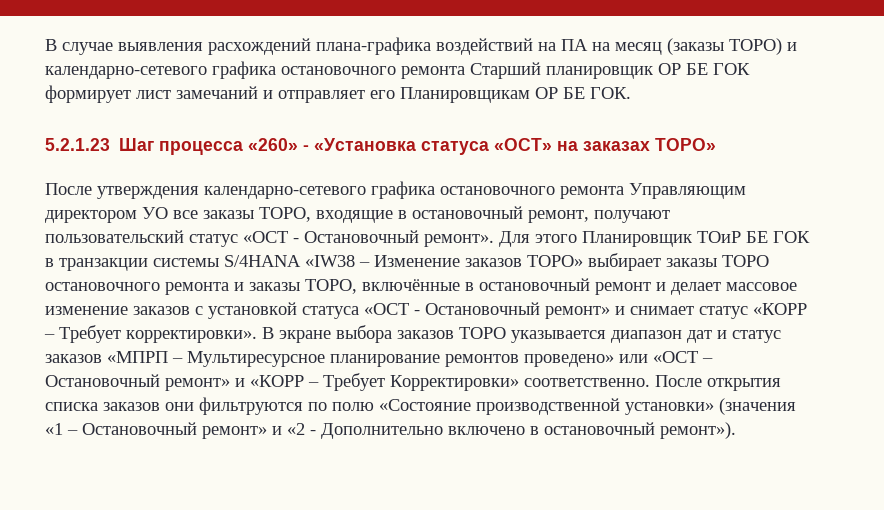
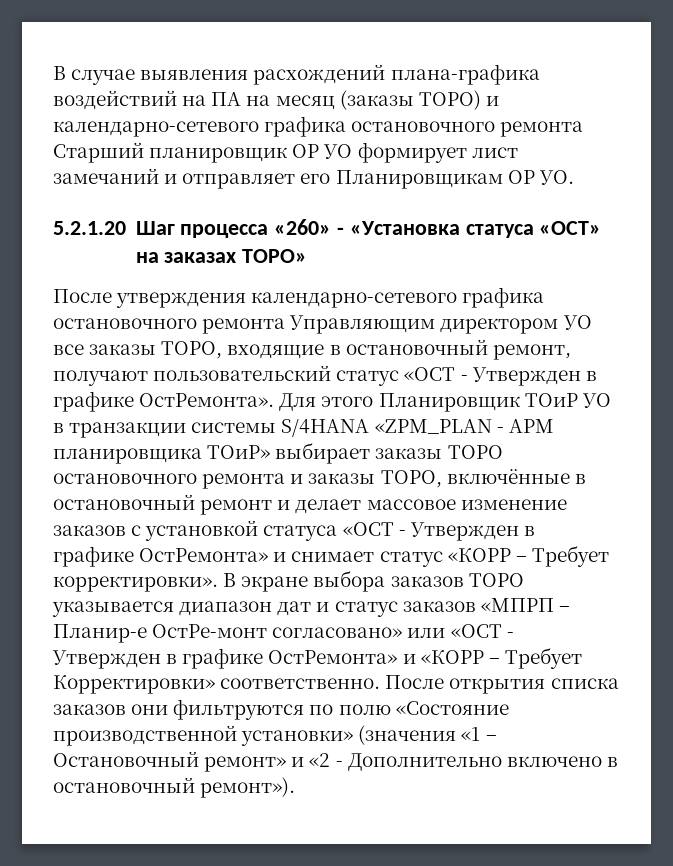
- В случае выявления расхождений плана-графика воздействий на ПА на месяц (заказы ТОРО) и календарно-сетевого графика остановочного ремонта Старший планировщик ОР БЕ ГОК формирует лист замечаний и отправляет его Планировщикам ОР БЕ ГОК.
- 5.2.1.23 Шаг процесса «260» - «Установка статуса «ОСТ» на заказах ТОРО»
+ В случае выявления расхождений плана-графика воздействий на ПА на месяц (заказы ТОРО) и календарно-сетевого графика остановочного ремонта Старший планировщик ОР УО формирует лист замечаний и отправляет его Планировщикам ОР УО.
+ 5.2.1.20 Шаг процесса «260» - «Установка статуса «ОСТ» на заказах ТОРО»
- После утверждения календарно-сетевого графика остановочного ремонта Управляющим директором УО все заказы ТОРО, входящие в остановочный ремонт, получают пользовательский статус «ОСТ - Остановочный ремонт».
+ После утверждения календарно-сетевого графика остановочного ремонта Управляющим директором УО все заказы ТОРО, входящие в остановочный ремонт, получают пользовательский статус «ОСТ - Утвержден в графике ОстРемонта».
- Для этого Планировщик ТОиР БЕ ГОК в транзакции системы S/4HANA «IW38 – Изменение заказов ТОРО» выбирает заказы ТОРО остановочного ремонта и заказы ТОРО, включённые в остановочный ремонт и делает массовое изменение заказов с установкой статуса «ОСТ - Остановочный ремонт» и снимает статус «КОРР – Требует корректировки».
+ Для этого Планировщик ТОиР УО в транзакции системы S/4HANA «ZPM_PLAN - АРМ планировщика ТОиР» выбирает заказы ТОРО остановочного ремонта и заказы ТОРО, включённые в остановочный ремонт и делает массовое изменение заказов с установкой статуса «ОСТ - Утвержден в графике ОстРемонта» и снимает статус «КОРР – Требует корректировки».
- В экране выбора заказов ТОРО указывается диапазон дат и статус заказов «МПРП – Мультиресурсное планирование ремонтов проведено» или «ОСТ – Остановочный ремонт» и «КОРР – Требует Корректировки» соответственно.
+ В экране выбора заказов ТОРО указывается диапазон дат и статус заказов «МПРП – Планир-е ОстРе-монт согласовано» или «ОСТ - Утвержден в графике ОстРемонта» и «КОРР – Требует Корректировки» соответственно.

